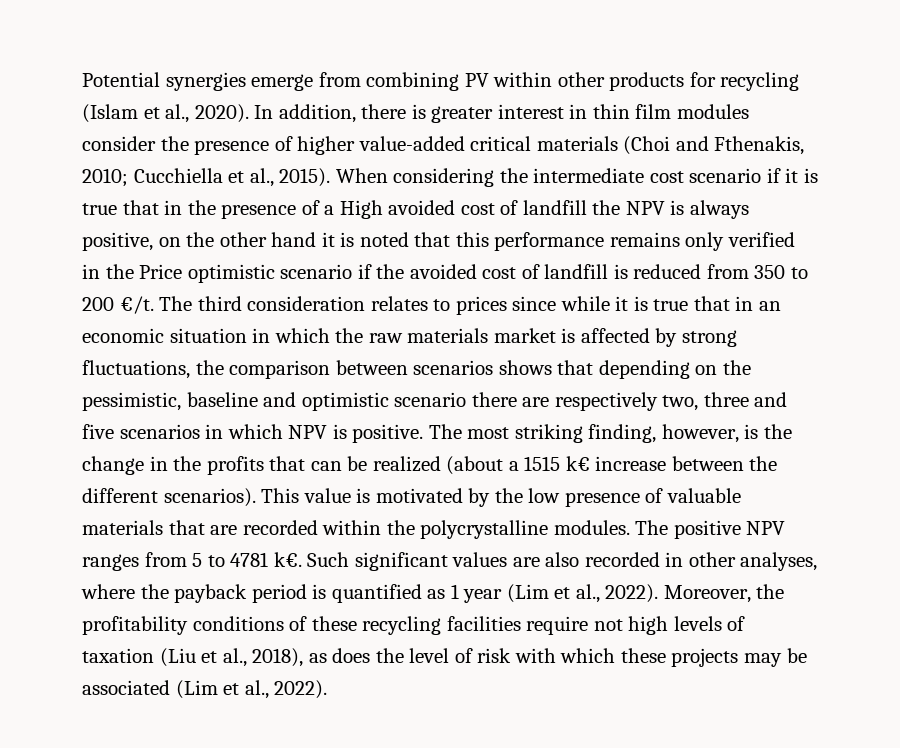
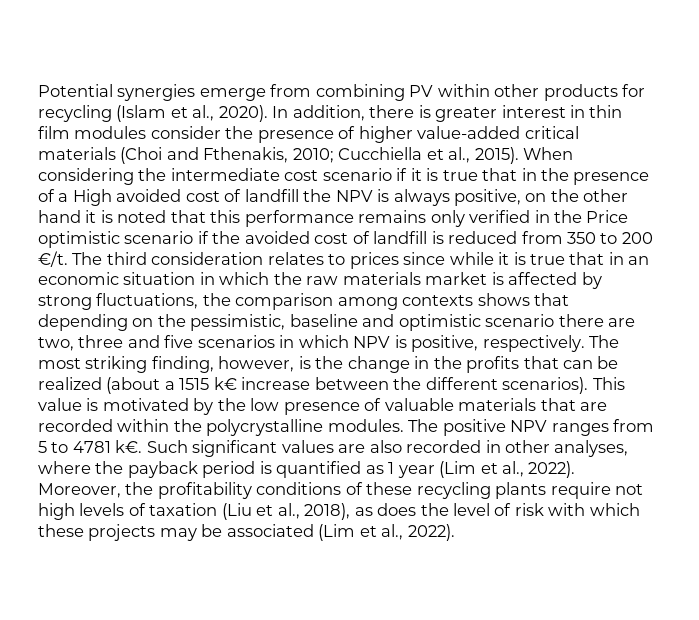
- The third consideration relates to prices since while it is true that in an economic situation in which the raw materials market is affected by strong fluctuations, the comparison between scenarios shows that depending on the pessimistic, baseline and optimistic scenario there are respectively two, three and five scenarios in which NPV is positive.
+ The third consideration relates to prices since while it is true that in an economic situation in which the raw materials market is affected by strong fluctuations, the comparison among contexts shows that depending on the pessimistic, baseline and optimistic scenario there are two, three and five scenarios in which NPV is positive, respectively.
- Moreover, the profitability conditions of these recycling facilities require not high levels of taxation (Liu et al., 2018), as does the level of risk with which these projects may be associated (Lim et al., 2022).
+ Moreover, the profitability conditions of these recycling plants require not high levels of taxation (Liu et al., 2018), as does the level of risk with which these projects may be associated (Lim et al., 2022).

